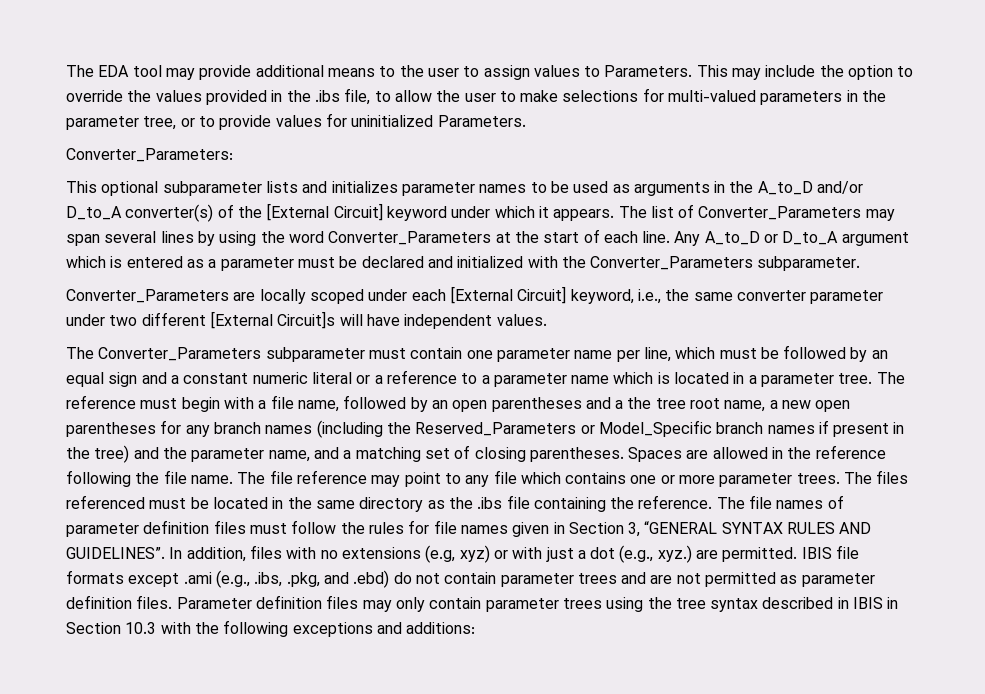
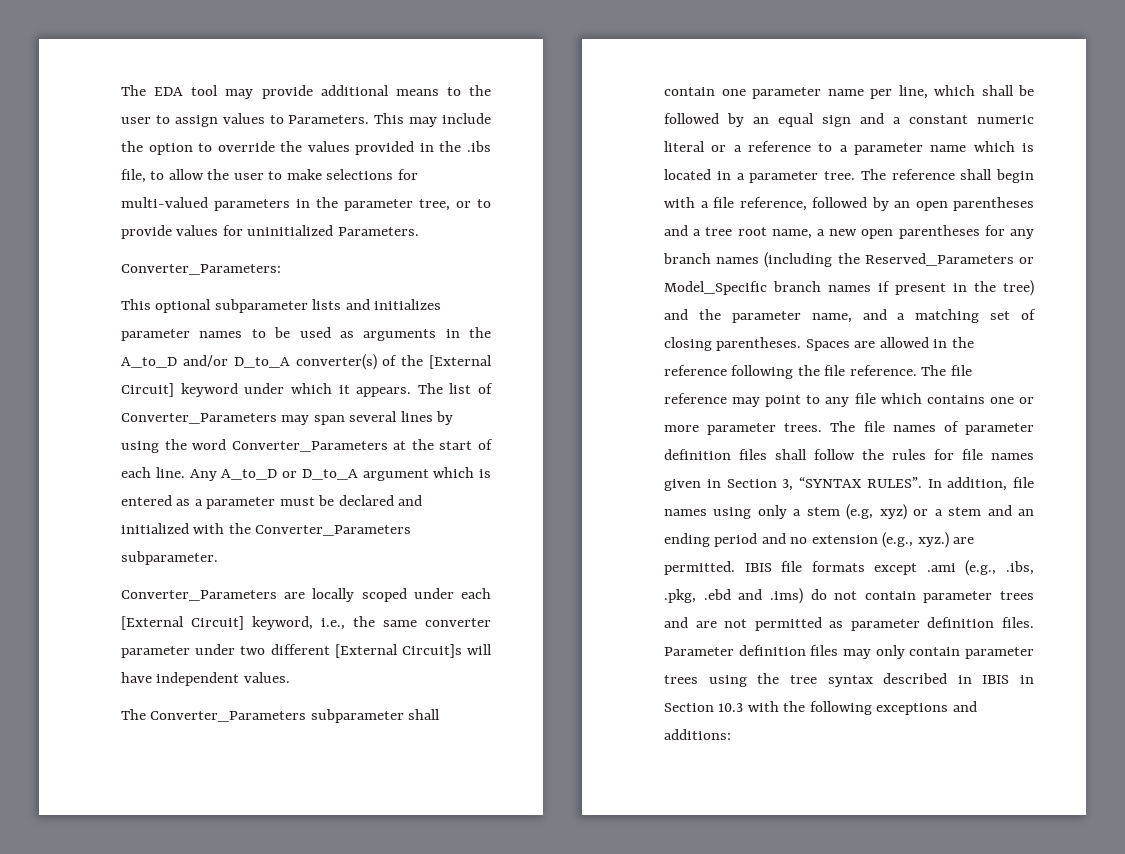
- The Converter_Parameters subparameter must contain one parameter name per line, which must be followed by an equal sign and a constant numeric literal or a reference to a parameter name which is located in a parameter tree.
+ The Converter_Parameters subparameter shall contain one parameter name per line, which shall be followed by an equal sign and a constant numeric literal or a reference to a parameter name which is located in a parameter tree.
- The reference must begin with a file name, followed by an open parentheses and a the tree root name, a new open parentheses for any branch names (including the Reserved_Parameters or Model_Specific branch names if present in the tree) and the parameter name, and a matching set of closing parentheses.
+ The reference shall begin with a file reference, followed by an open parentheses and a tree root name, a new open parentheses for any branch names (including the Reserved_Parameters or Model_Specific branch names if present in the tree) and the parameter name, and a matching set of closing parentheses.
- Spaces are allowed in the reference following the file name.
+ Spaces are allowed in the reference following the file reference.
- The files referenced must be located in the same directory as the .ibs file containing the reference. The file names of parameter definition files must follow the rules for file names given in Section 3, “GENERAL SYNTAX RULES AND GUIDELINES”. In addition, files with no extensions (e.g, xyz) or with just a dot (e.g., xyz.) are permitted.
+ The file names of parameter definition files shall follow the rules for file names given in Section 3, “SYNTAX RULES”. In addition, file names using only a stem (e.g, xyz) or a stem and an ending period and no extension (e.g., xyz.) are permitted.
- IBIS file formats except .ami (e.g., .ibs, .pkg, and .ebd) do not contain parameter trees and are not permitted as parameter definition files.
+ IBIS file formats except .ami (e.g., .ibs, .pkg, .ebd and .ims) do not contain parameter trees and are not permitted as parameter definition files.

